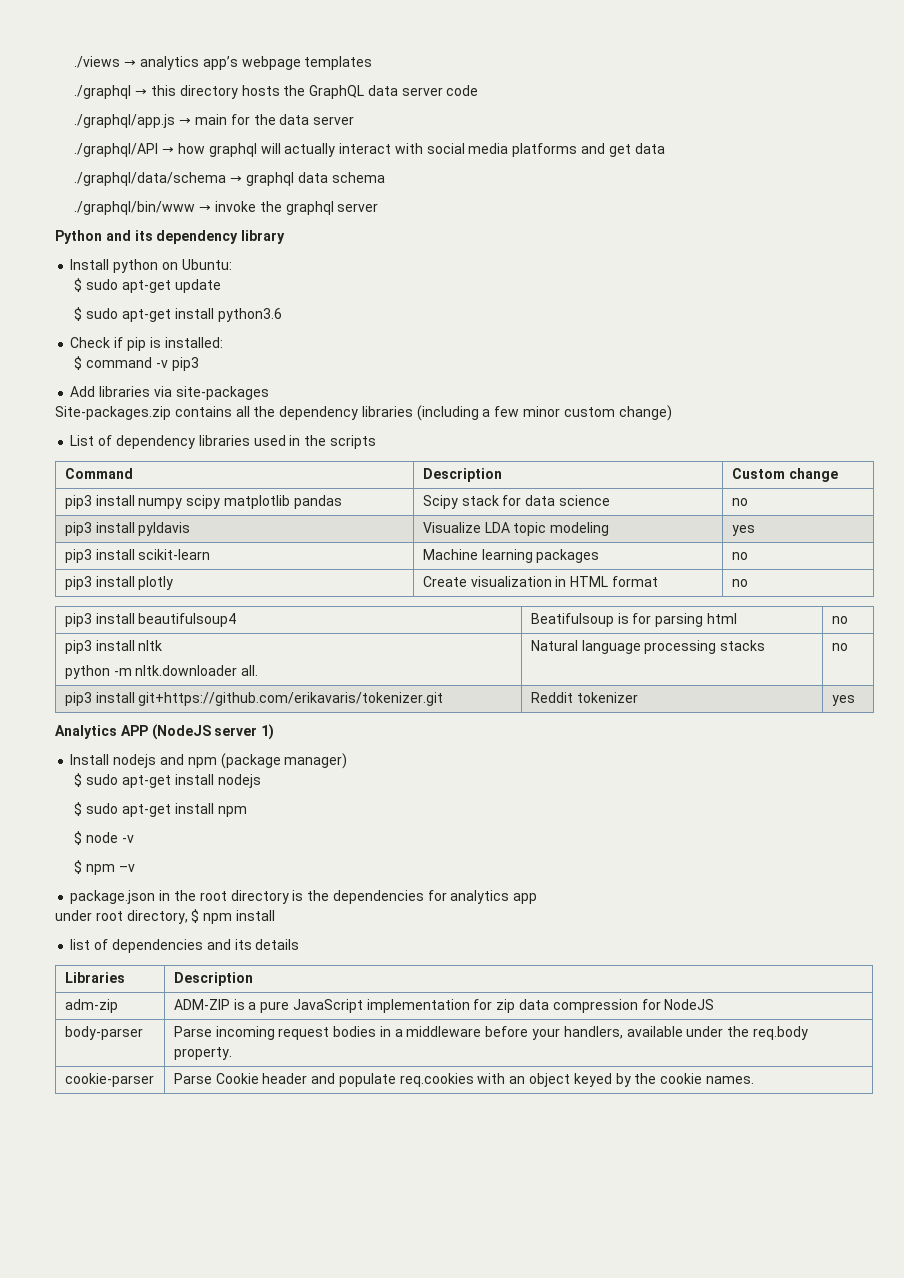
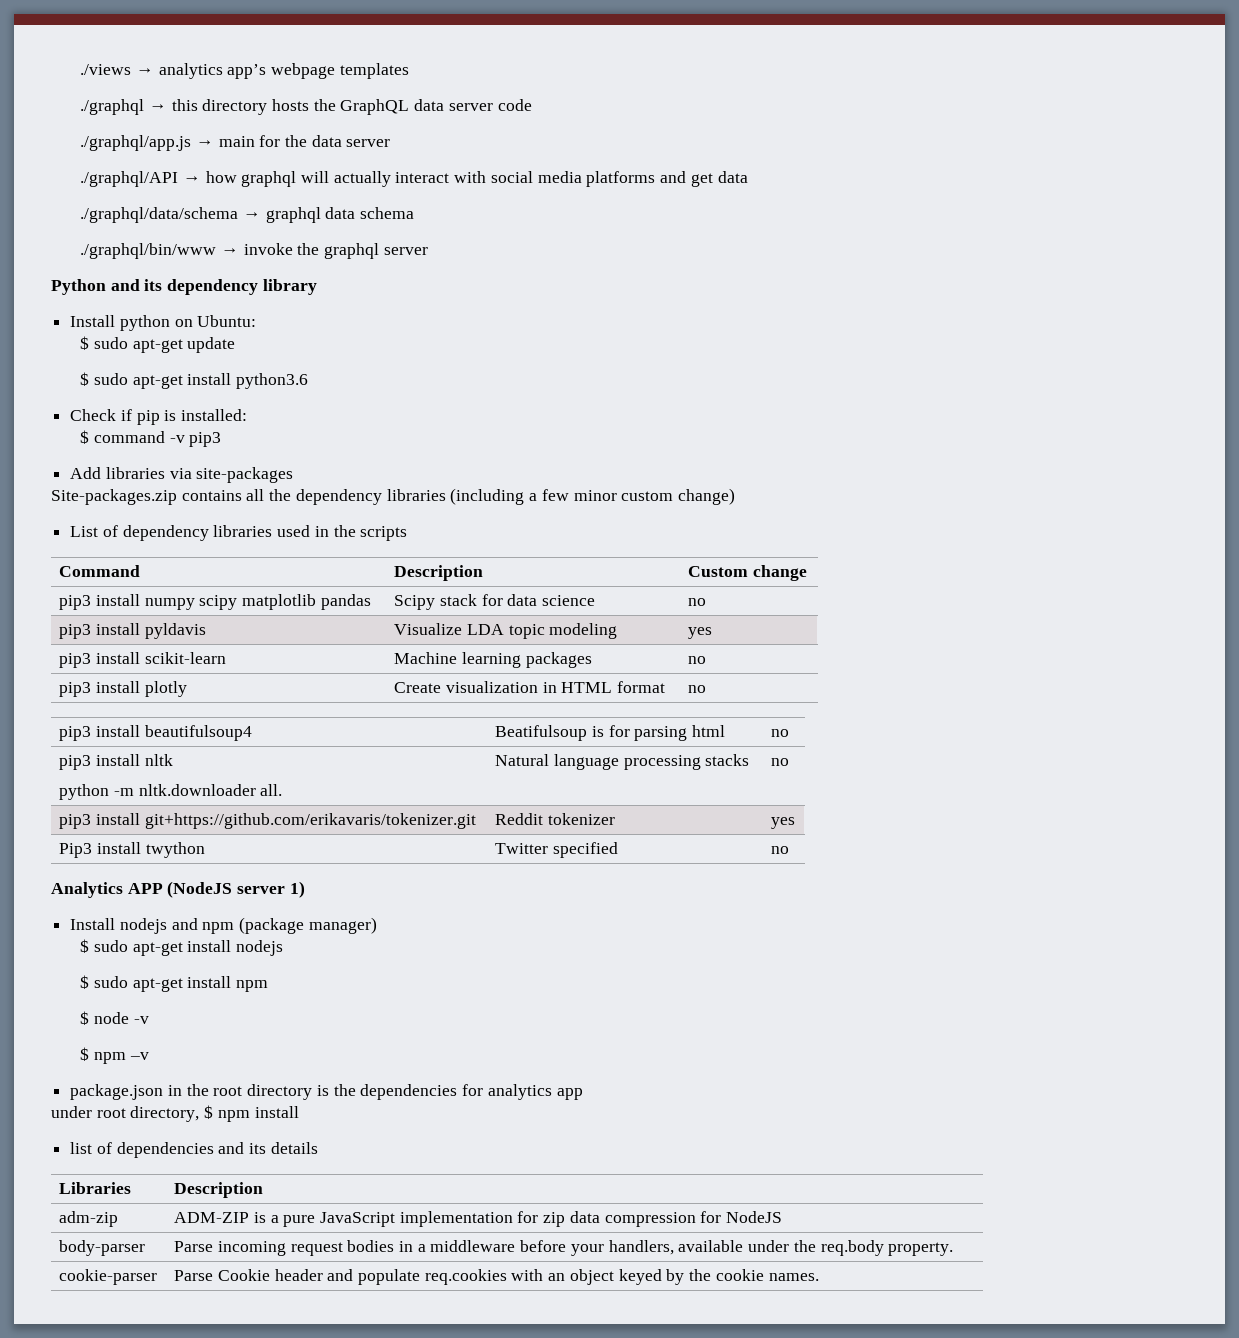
+ Pip3 install twython | Twitter specified | no

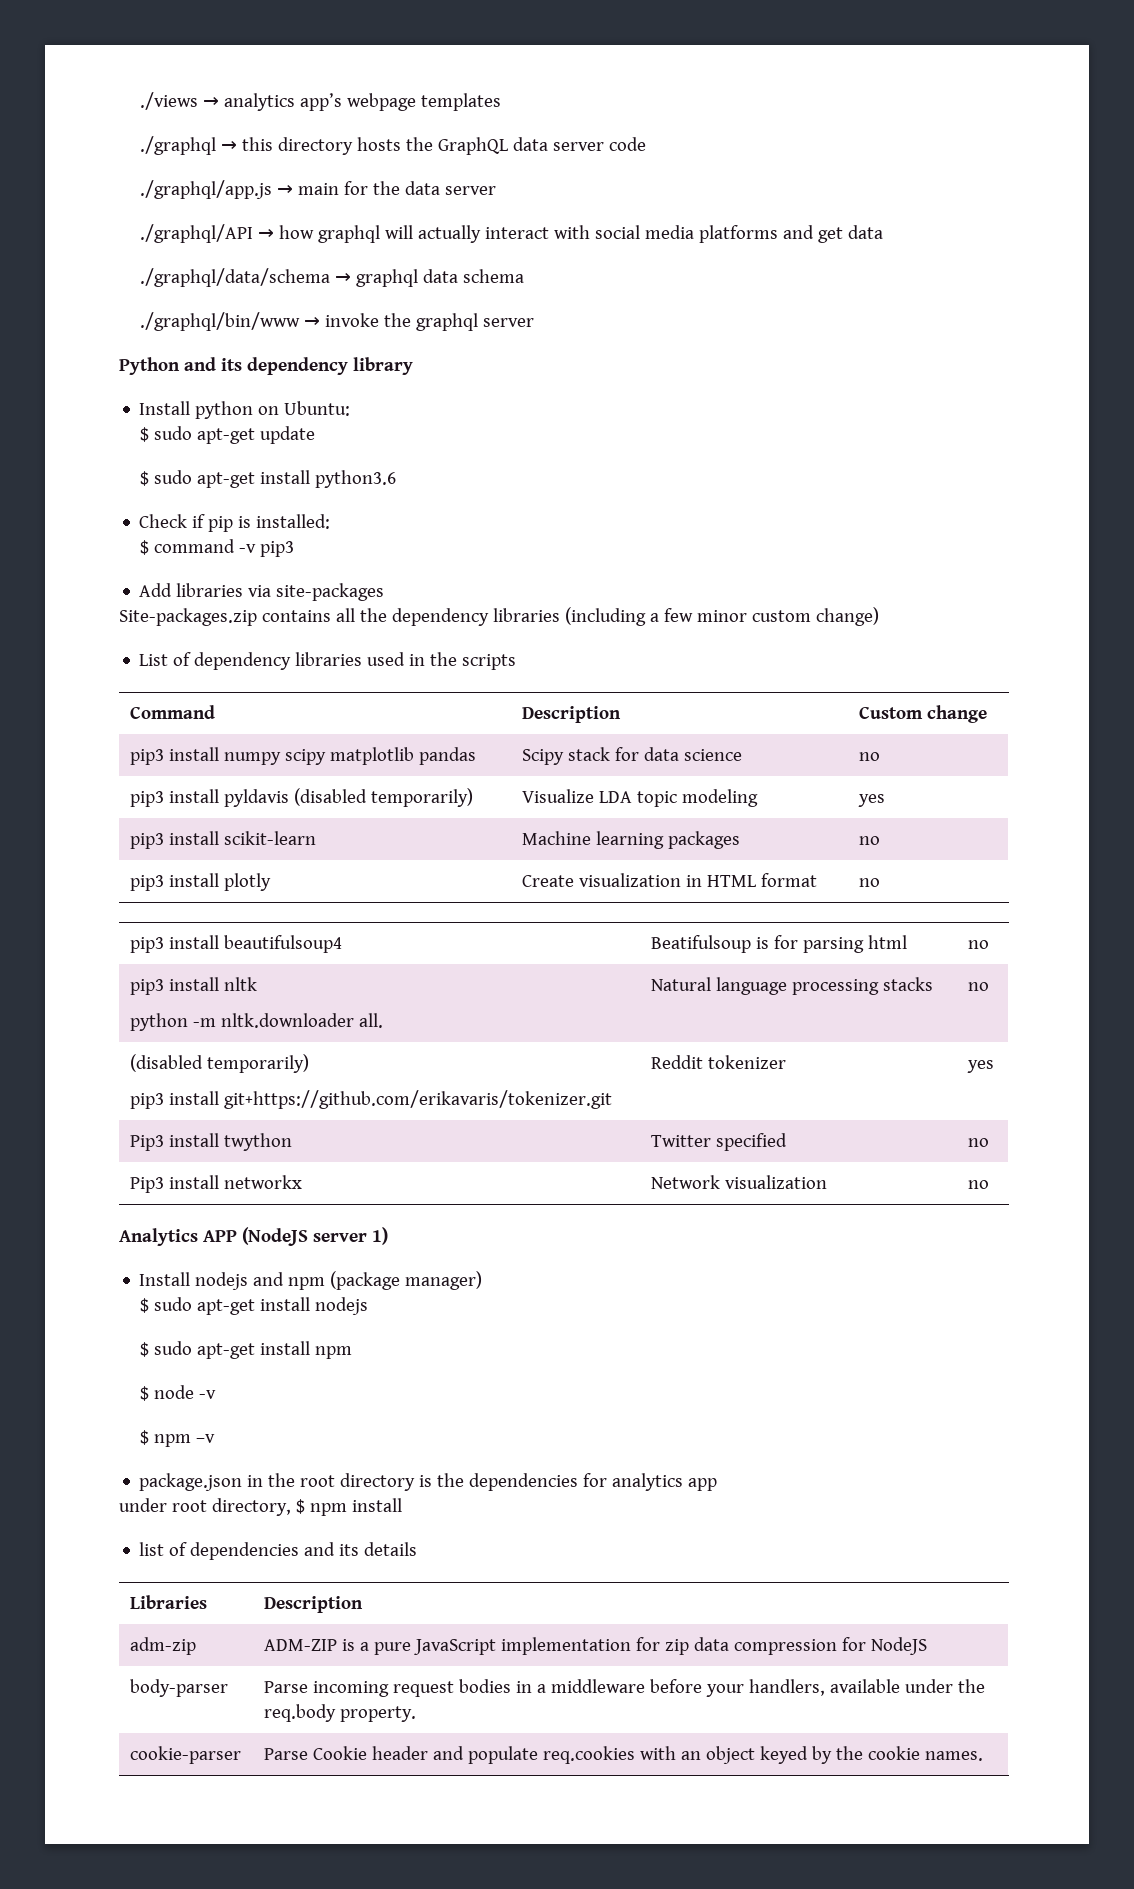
- pip3 install pyldavis | Visualize LDA topic modeling | yes
+ pip3 install pyldavis (disabled temporarily) | Visualize LDA topic modeling | yes
  pip3 install nltk
  python -m nltk.downloader all. | Natural language processing stacks | no
+ (disabled temporarily)
+ Pip3 install networkx | Network visualization | no

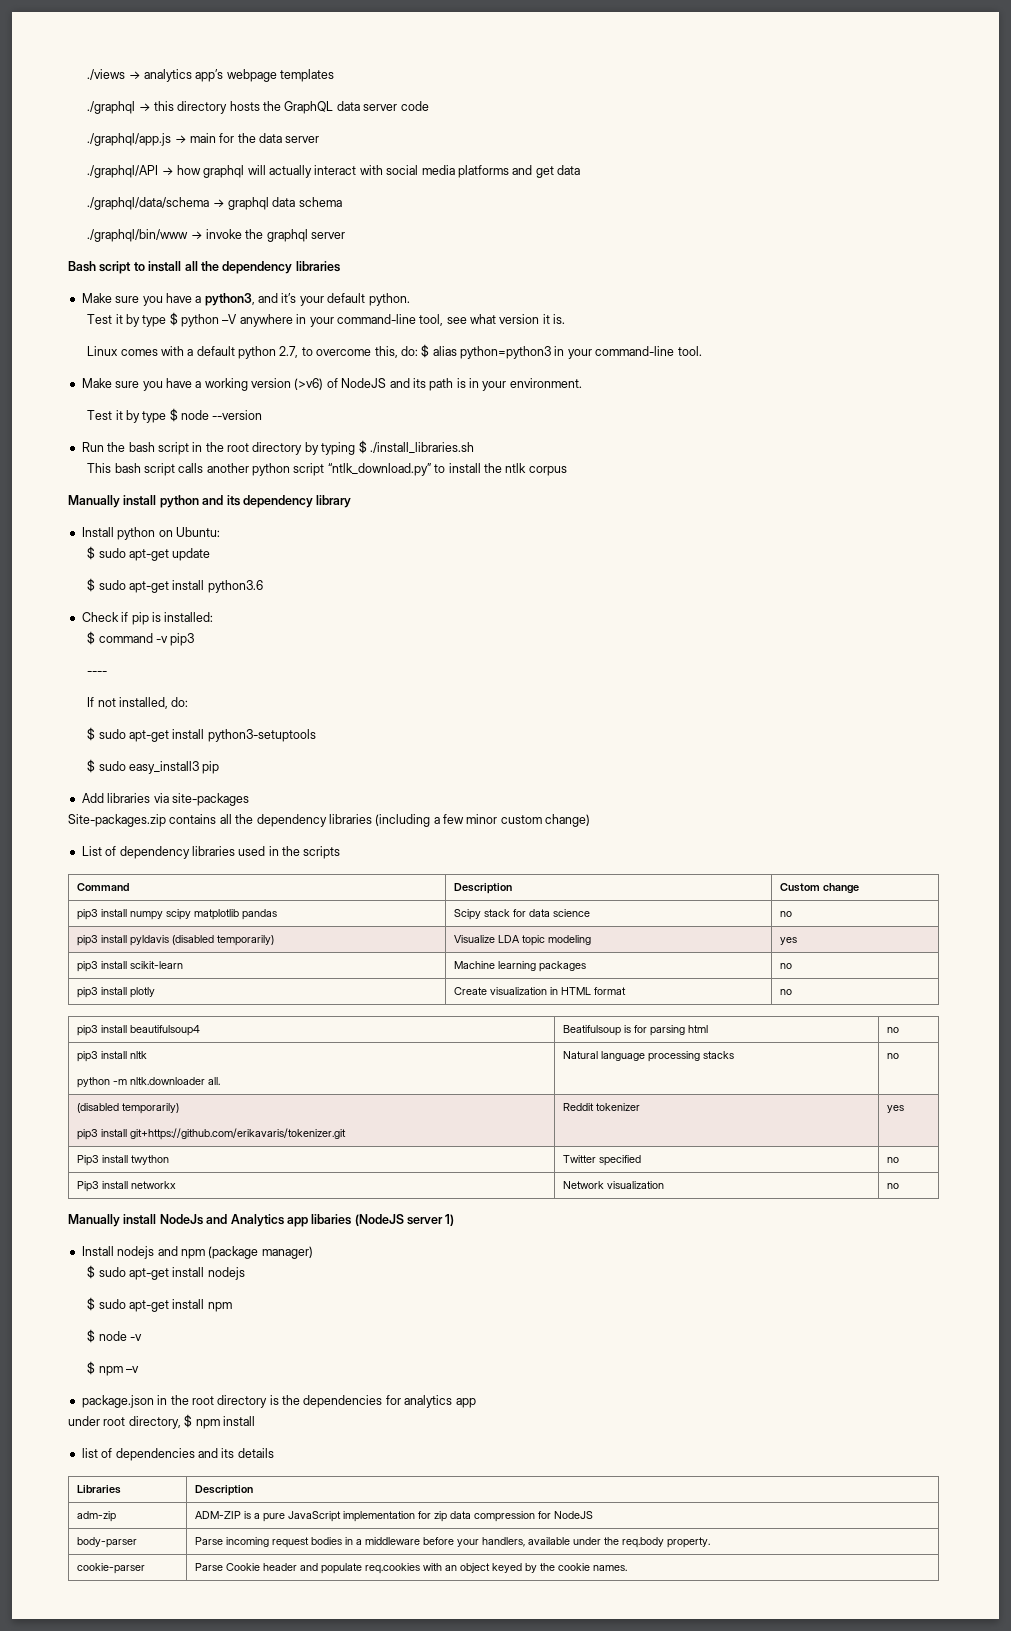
- Python and its dependency library
+ Bash script to install all the dependency libraries
+ Make sure you have a python3, and it’s your default python.
+ Test it by type $ python –V anywhere in your command-line tool, see what version it is.
+ Linux comes with a default python 2.7, to overcome this, do: $ alias python=python3 in your command-line tool.
+ Make sure you have a working version (>v6) of NodeJS and its path is in your environment.
+ Test it by type $ node --version
+ Run the bash script in the root directory by typing $ ./install_libraries.sh
+ This bash script calls another python script “ntlk_download.py” to install the ntlk corpus
+ Manually install python and its dependency library
+ ----
+ If not installed, do:
+ $ sudo apt-get install python3-setuptools
+ $ sudo easy_install3 pip
- Analytics APP (NodeJS server 1)
+ Manually install NodeJs and Analytics app libaries (NodeJS server 1)

